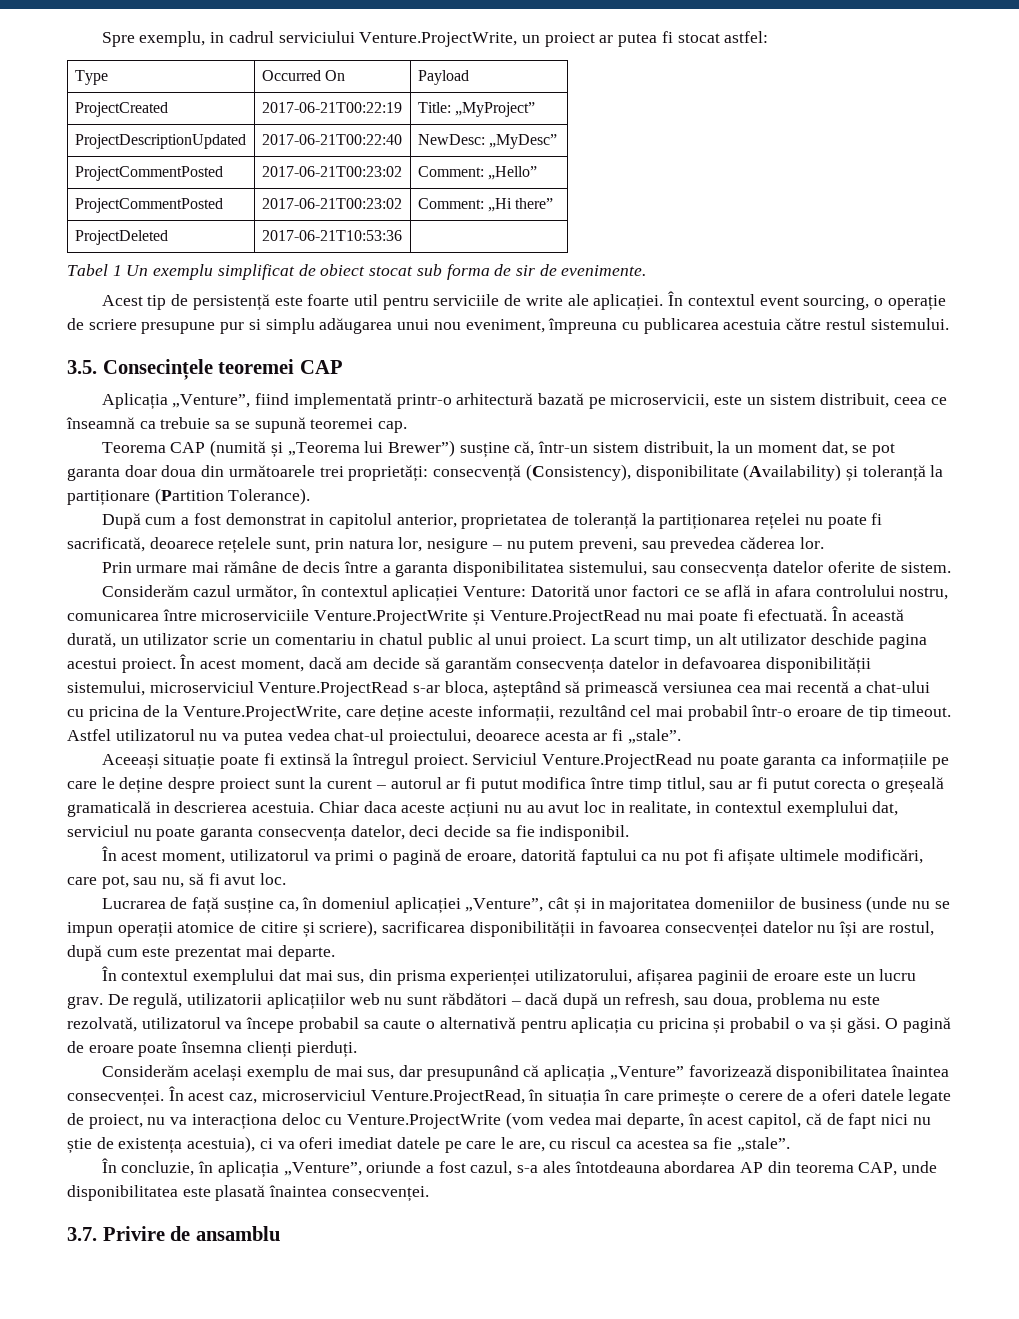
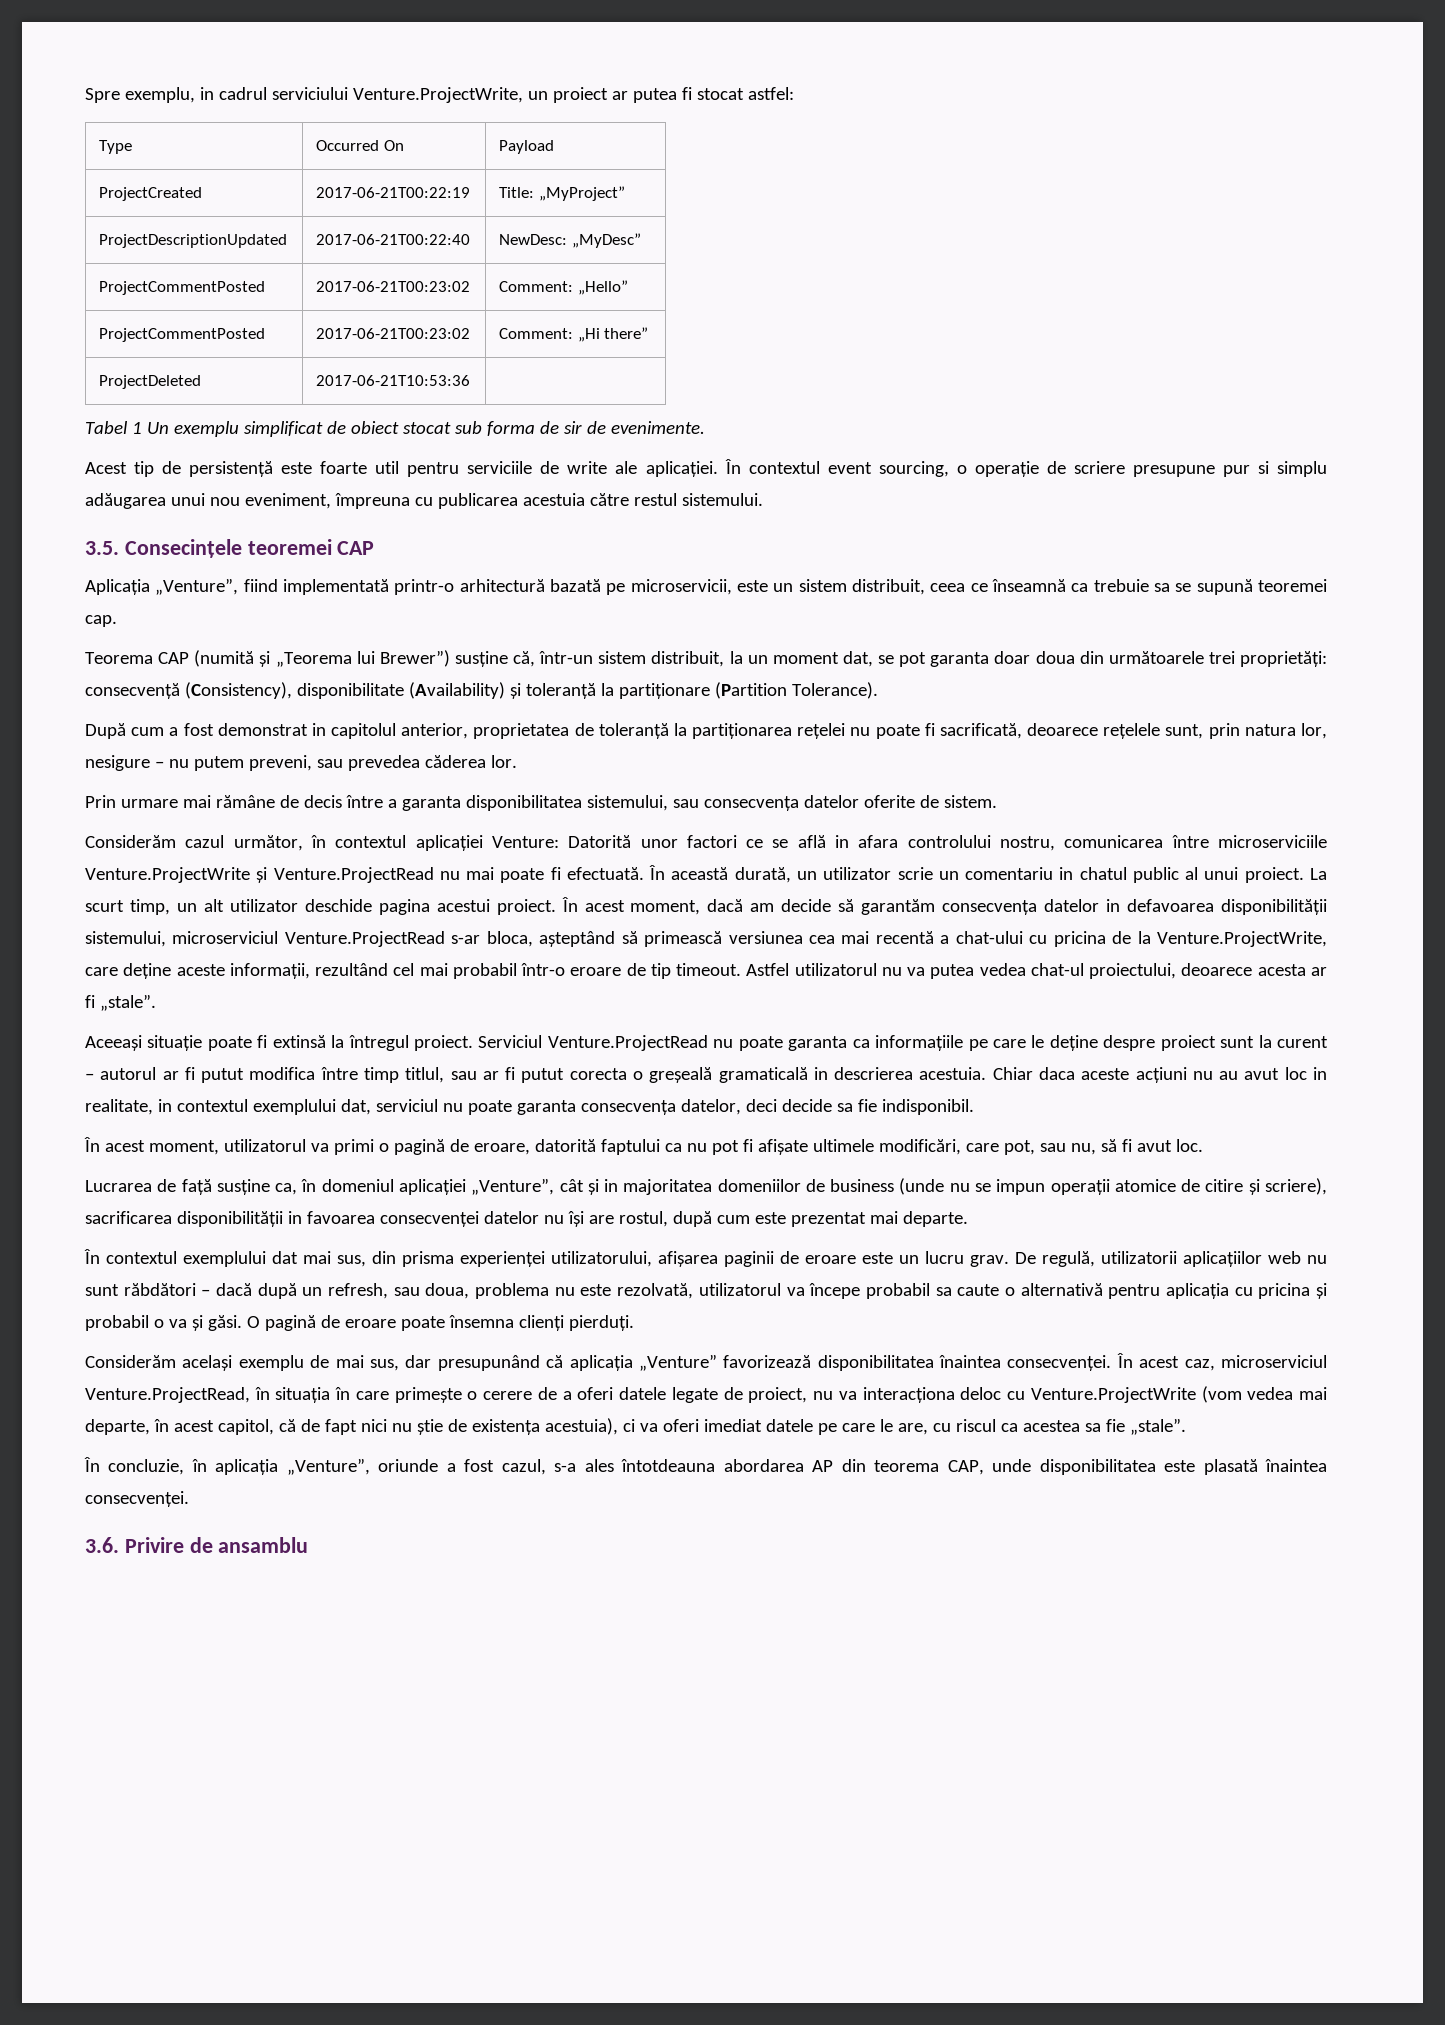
- 3.7. Privire de ansamblu
+ 3.6. Privire de ansamblu

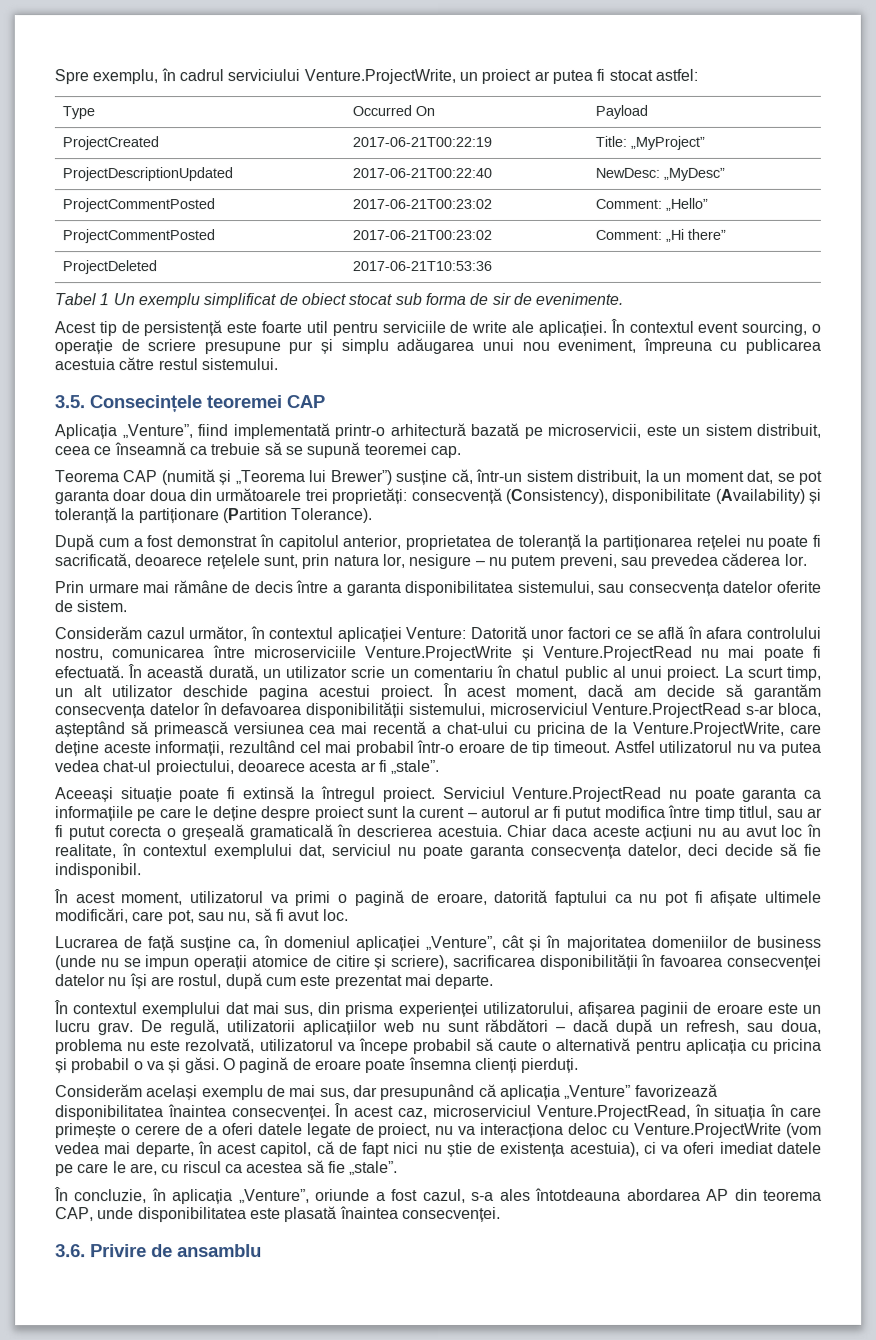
- Spre exemplu, in cadrul serviciului Venture.ProjectWrite, un proiect ar putea fi stocat astfel:
+ Spre exemplu, în cadrul serviciului Venture.ProjectWrite, un proiect ar putea fi stocat astfel:
- În contextul event sourcing, o operație de scriere presupune pur si simplu adăugarea unui nou eveniment, împreuna cu publicarea acestuia către restul sistemului.
+ În contextul event sourcing, o operație de scriere presupune pur și simplu adăugarea unui nou eveniment, împreuna cu publicarea acestuia către restul sistemului.
- Aplicația „Venture”, fiind implementată printr-o arhitectură bazată pe microservicii, este un sistem distribuit, ceea ce înseamnă ca trebuie sa se supună teoremei cap.
+ Aplicația „Venture”, fiind implementată printr-o arhitectură bazată pe microservicii, este un sistem distribuit, ceea ce înseamnă ca trebuie să se supună teoremei cap.
- După cum a fost demonstrat in capitolul anterior, proprietatea de toleranță la partiționarea rețelei nu poate fi sacrificată, deoarece rețelele sunt, prin natura lor, nesigure – nu putem preveni, sau prevedea căderea lor.
+ După cum a fost demonstrat în capitolul anterior, proprietatea de toleranță la partiționarea rețelei nu poate fi sacrificată, deoarece rețelele sunt, prin natura lor, nesigure – nu putem preveni, sau prevedea căderea lor.
- Considerăm cazul următor, în contextul aplicației Venture: Datorită unor factori ce se află in afara controlului nostru, comunicarea între microserviciile Venture.ProjectWrite și Venture.ProjectRead nu mai poate fi efectuată.
+ Considerăm cazul următor, în contextul aplicației Venture: Datorită unor factori ce se află în afara controlului nostru, comunicarea între microserviciile Venture.ProjectWrite și Venture.ProjectRead nu mai poate fi efectuată.
- În această durată, un utilizator scrie un comentariu in chatul public al unui proiect.
+ În această durată, un utilizator scrie un comentariu în chatul public al unui proiect.
- În acest moment, dacă am decide să garantăm consecvența datelor in defavoarea disponibilității sistemului, microserviciul Venture.ProjectRead s-ar bloca, așteptând să primească versiunea cea mai recentă a chat-ului cu pricina de la Venture.ProjectWrite, care deține aceste informații, rezultând cel mai probabil într-o eroare de tip timeout.
+ În acest moment, dacă am decide să garantăm consecvența datelor în defavoarea disponibilității sistemului, microserviciul Venture.ProjectRead s-ar bloca, așteptând să primească versiunea cea mai recentă a chat-ului cu pricina de la Venture.ProjectWrite, care deține aceste informații, rezultând cel mai probabil într-o eroare de tip timeout.
- Serviciul Venture.ProjectRead nu poate garanta ca informațiile pe care le deține despre proiect sunt la curent – autorul ar fi putut modifica între timp titlul, sau ar fi putut corecta o greșeală gramaticală in descrierea acestuia.
+ Serviciul Venture.ProjectRead nu poate garanta ca informațiile pe care le deține despre proiect sunt la curent – autorul ar fi putut modifica între timp titlul, sau ar fi putut corecta o greșeală gramaticală în descrierea acestuia.
- Chiar daca aceste acțiuni nu au avut loc in realitate, in contextul exemplului dat, serviciul nu poate garanta consecvența datelor, deci decide sa fie indisponibil.
+ Chiar daca aceste acțiuni nu au avut loc în realitate, în contextul exemplului dat, serviciul nu poate garanta consecvența datelor, deci decide să fie indisponibil.
- Lucrarea de față susține ca, în domeniul aplicației „Venture”, cât și in majoritatea domeniilor de business (unde nu se impun operații atomice de citire și scriere), sacrificarea disponibilității in favoarea consecvenței datelor nu își are rostul, după cum este prezentat mai departe.
+ Lucrarea de față susține ca, în domeniul aplicației „Venture”, cât și în majoritatea domeniilor de business (unde nu se impun operații atomice de citire și scriere), sacrificarea disponibilității în favoarea consecvenței datelor nu își are rostul, după cum este prezentat mai departe.
- De regulă, utilizatorii aplicațiilor web nu sunt răbdători – dacă după un refresh, sau doua, problema nu este rezolvată, utilizatorul va începe probabil sa caute o alternativă pentru aplicația cu pricina și probabil o va și găsi.
+ De regulă, utilizatorii aplicațiilor web nu sunt răbdători – dacă după un refresh, sau doua, problema nu este rezolvată, utilizatorul va începe probabil să caute o alternativă pentru aplicația cu pricina și probabil o va și găsi.
- În acest caz, microserviciul Venture.ProjectRead, în situația în care primește o cerere de a oferi datele legate de proiect, nu va interacționa deloc cu Venture.ProjectWrite (vom vedea mai departe, în acest capitol, că de fapt nici nu știe de existența acestuia), ci va oferi imediat datele pe care le are, cu riscul ca acestea sa fie „stale”.
+ În acest caz, microserviciul Venture.ProjectRead, în situația în care primește o cerere de a oferi datele legate de proiect, nu va interacționa deloc cu Venture.ProjectWrite (vom vedea mai departe, în acest capitol, că de fapt nici nu știe de existența acestuia), ci va oferi imediat datele pe care le are, cu riscul ca acestea să fie „stale”.

